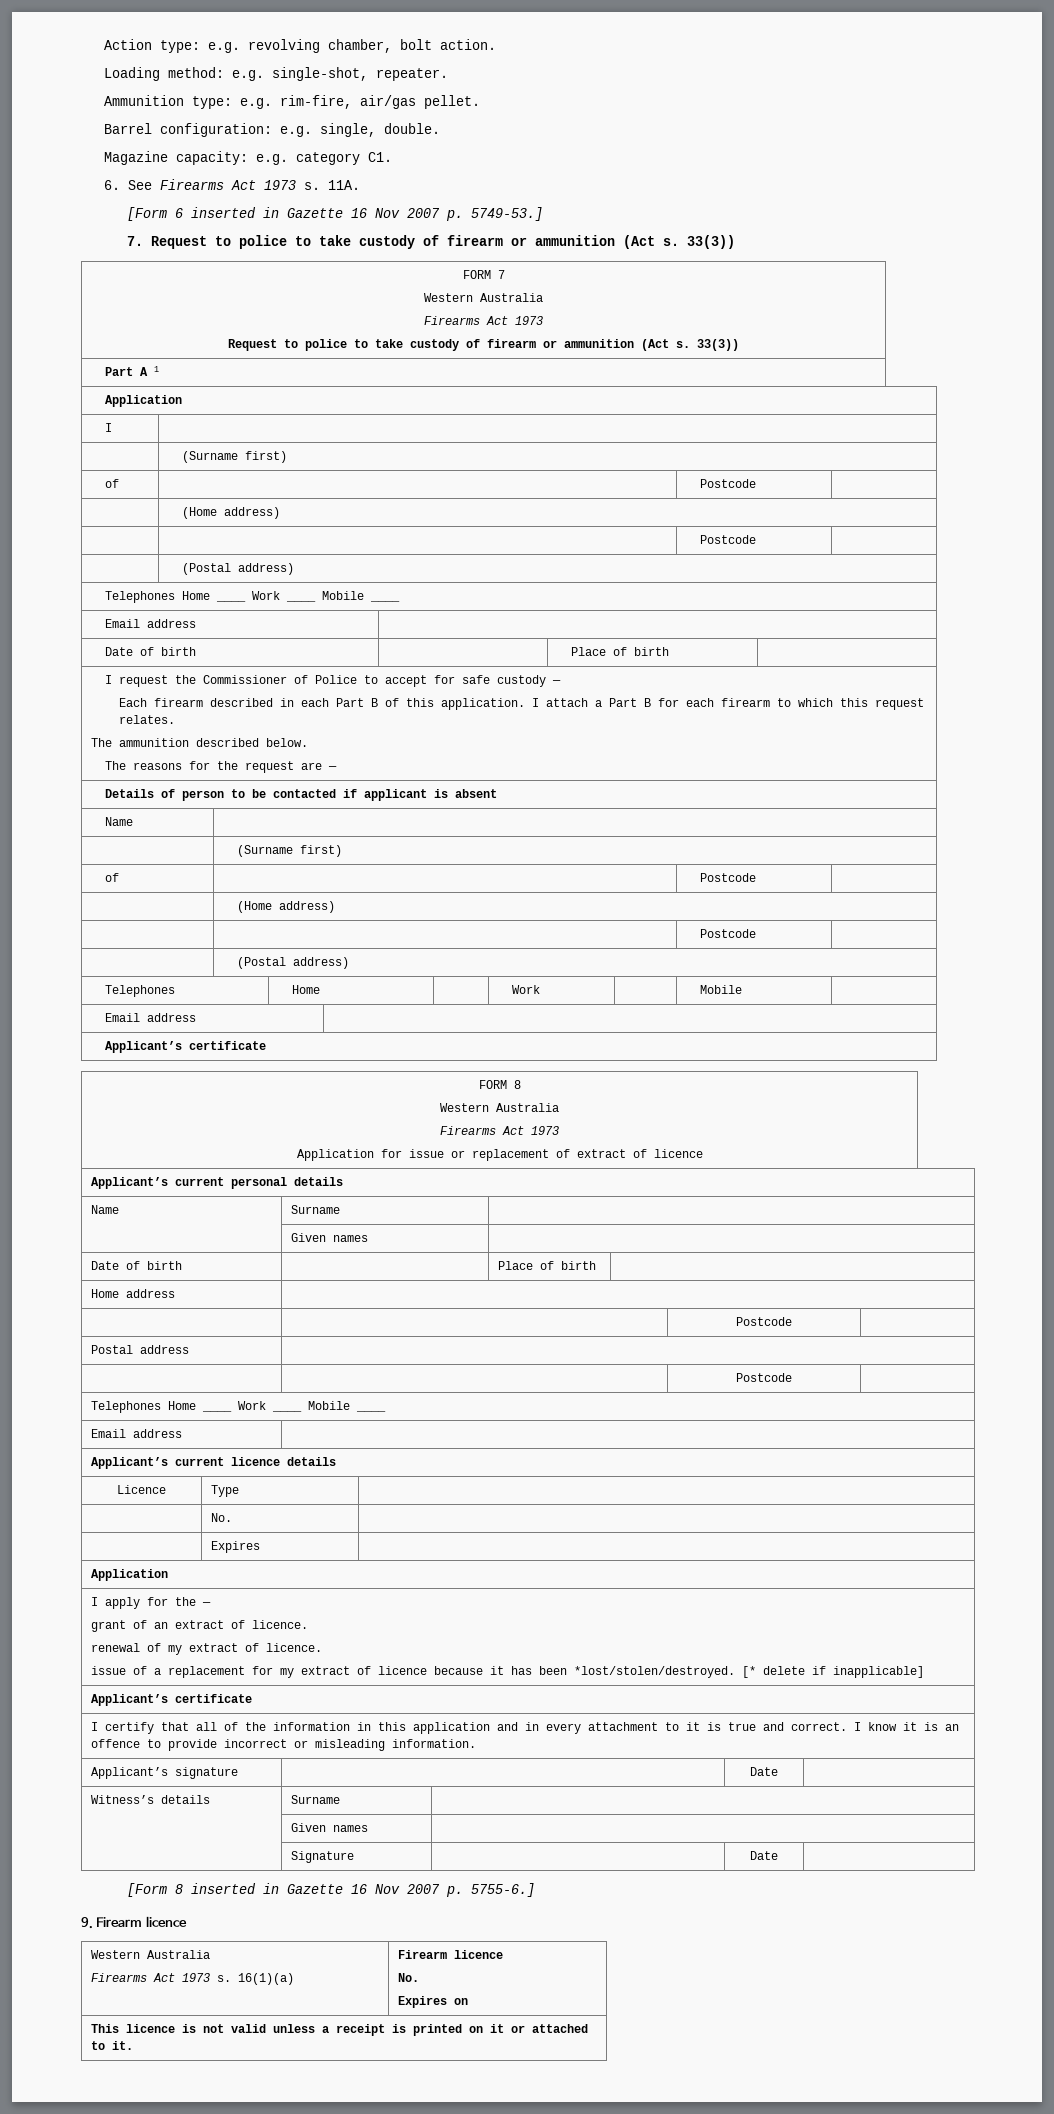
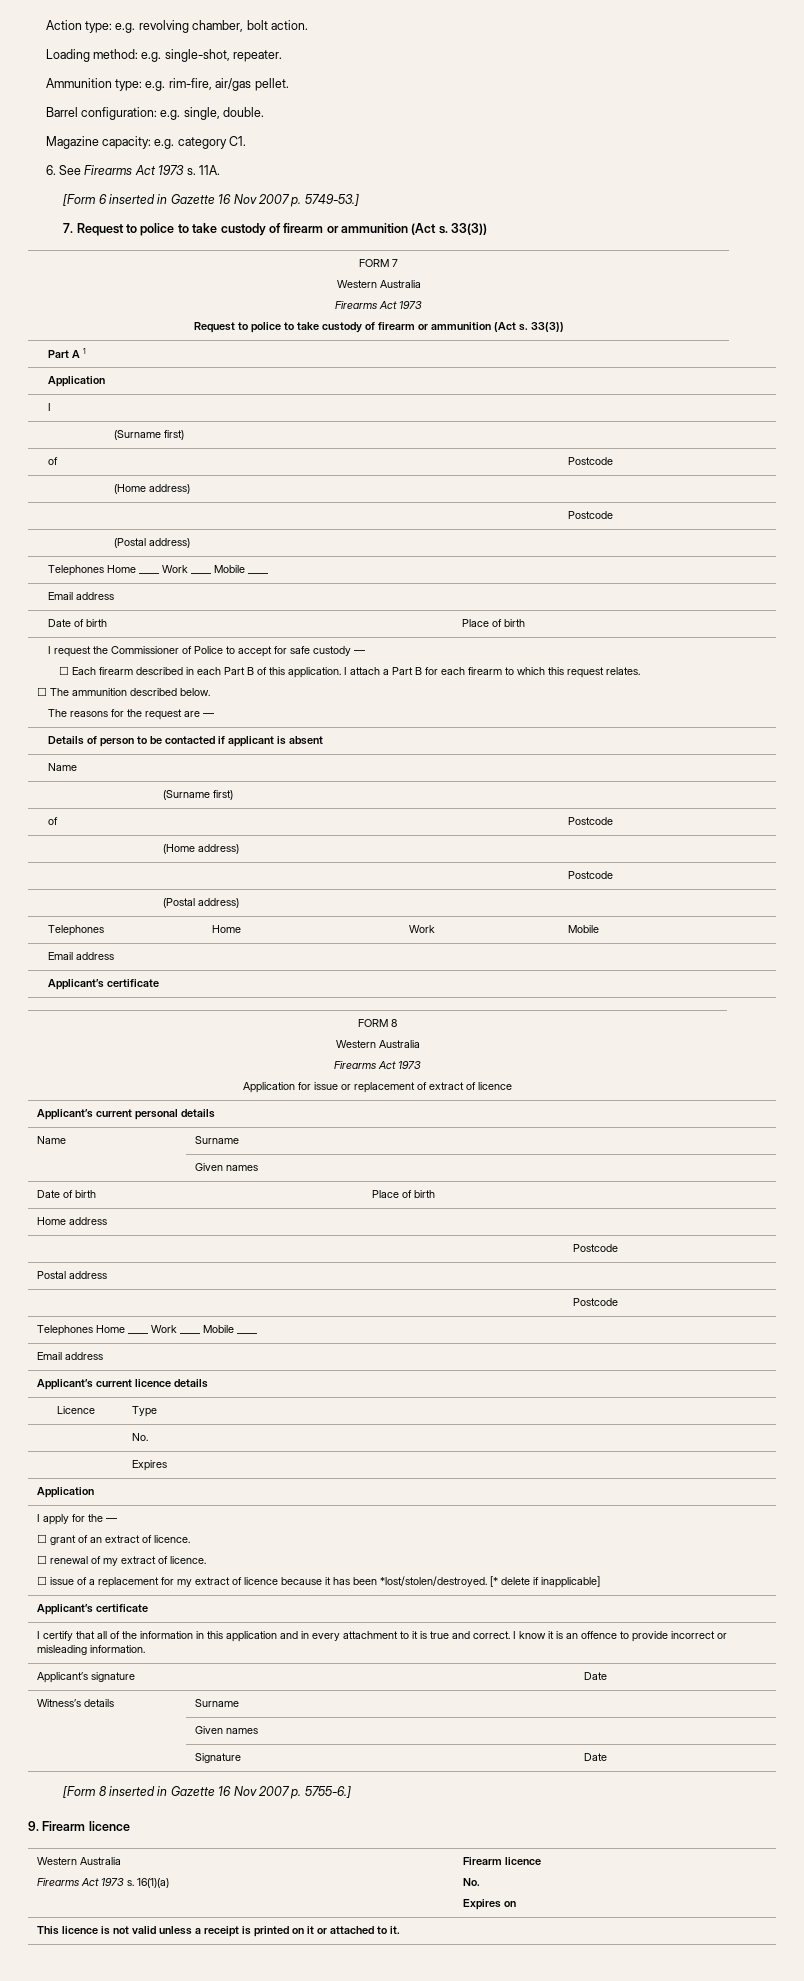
- Each firearm described in each Part B of this application.
+ ☐ Each firearm described in each Part B of this application.
- The ammunition described below.
+ ☐ The ammunition described below.
  I apply for the —
- grant of an extract of licence.
- renewal of my extract of licence.
- issue of a replacement for my extract of licence because it has been *lost/stolen/destroyed. [* delete if inapplicable]
+ ☐ grant of an extract of licence.
+ ☐ renewal of my extract of licence.
+ ☐ issue of a replacement for my extract of licence because it has been *lost/stolen/destroyed. [* delete if inapplicable]

